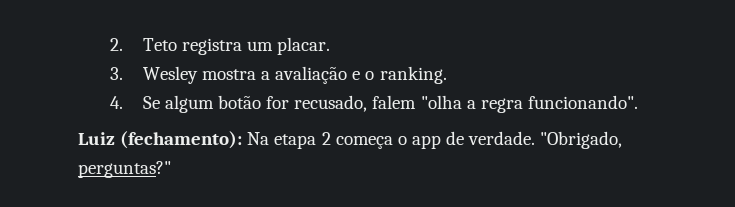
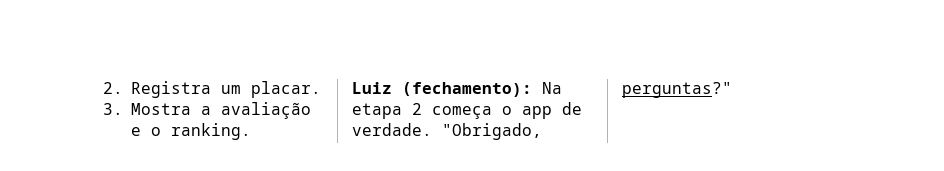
- 2. Teto registra um placar.
+ 2. Registra um placar.
- 3. Wesley mostra a avaliação e o ranking.
+ 3. Mostra a avaliação e o ranking.
- 4. Se algum botão for recusado, falem "olha a regra funcionando".

